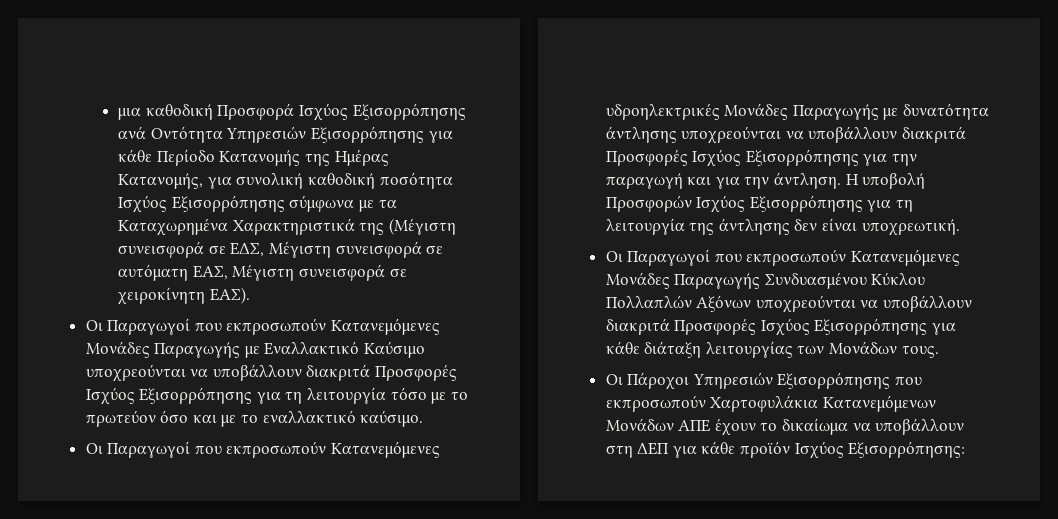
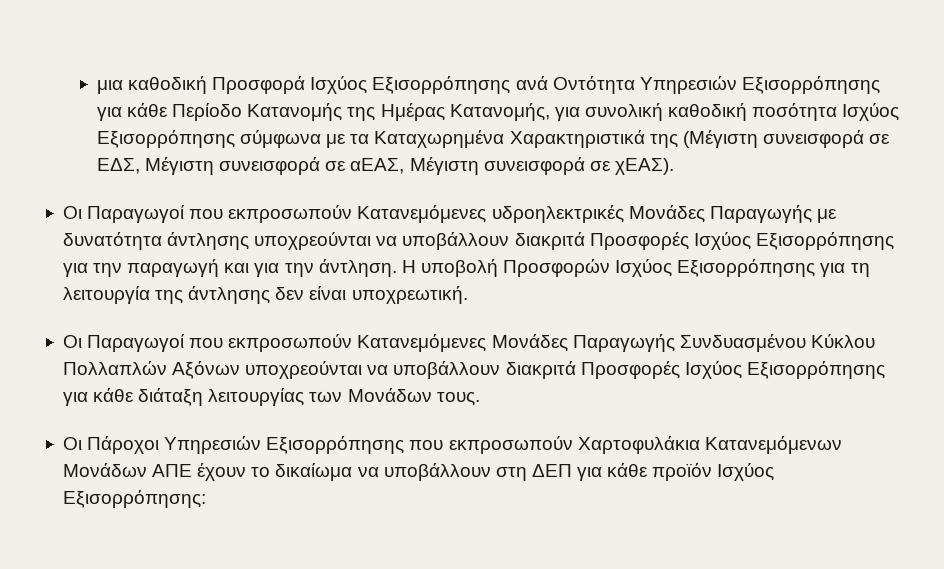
- μια καθοδική Προσφορά Ισχύος Εξισορρόπησης ανά Οντότητα Υπηρεσιών Εξισορρόπησης για κάθε Περίοδο Κατανομής της Ημέρας Κατανομής, για συνολική καθοδική ποσότητα Ισχύος Εξισορρόπησης σύμφωνα με τα Καταχωρημένα Χαρακτηριστικά της (Μέγιστη συνεισφορά σε ΕΔΣ, Μέγιστη συνεισφορά σε αυτόματη ΕΑΣ, Μέγιστη συνεισφορά σε χειροκίνητη ΕΑΣ).
- Οι Παραγωγοί που εκπροσωπούν Κατανεμόμενες Μονάδες Παραγωγής με Εναλλακτικό Καύσιμο υποχρεούνται να υποβάλλουν διακριτά Προσφορές Ισχύος Εξισορρόπησης για τη λειτουργία τόσο με το πρωτεύον όσο και με το εναλλακτικό καύσιμο.
+ μια καθοδική Προσφορά Ισχύος Εξισορρόπησης ανά Οντότητα Υπηρεσιών Εξισορρόπησης για κάθε Περίοδο Κατανομής της Ημέρας Κατανομής, για συνολική καθοδική ποσότητα Ισχύος Εξισορρόπησης σύμφωνα με τα Καταχωρημένα Χαρακτηριστικά της (Μέγιστη συνεισφορά σε ΕΔΣ, Μέγιστη συνεισφορά σε αΕΑΣ, Μέγιστη συνεισφορά σε χΕΑΣ).

